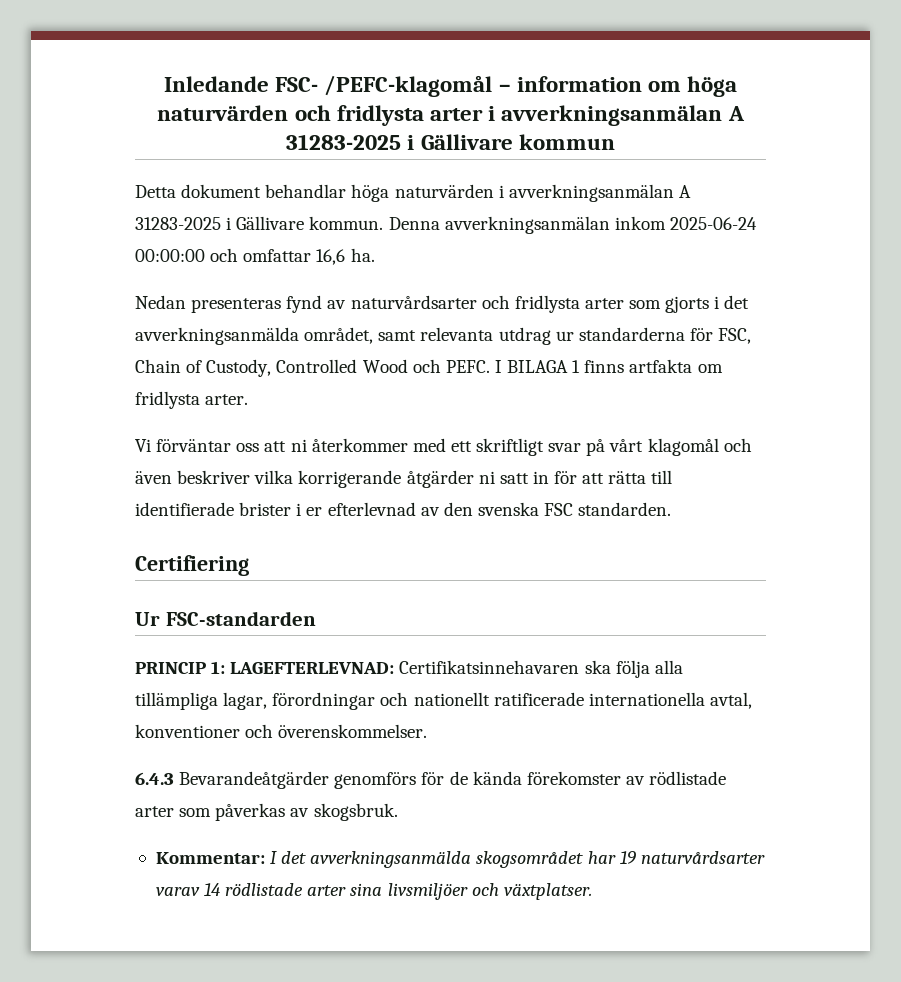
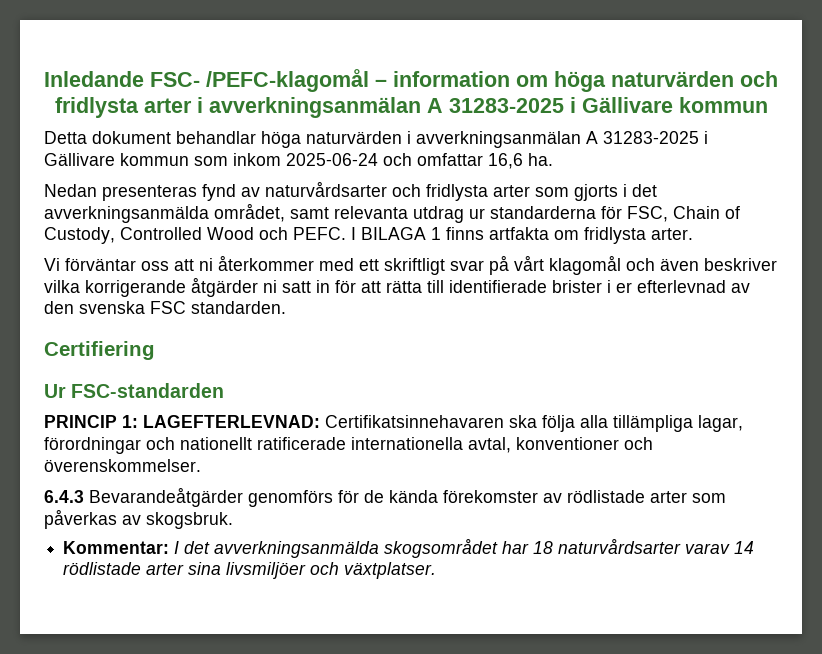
- Detta dokument behandlar höga naturvärden i avverkningsanmälan A 31283-2025 i Gällivare kommun. Denna avverkningsanmälan inkom 2025-06-24 00:00:00 och omfattar 16,6 ha.
+ Detta dokument behandlar höga naturvärden i avverkningsanmälan A 31283-2025 i Gällivare kommun som inkom 2025-06-24 och omfattar 16,6 ha.
- Kommentar: I det avverkningsanmälda skogsområdet har 19 naturvårdsarter varav 14 rödlistade arter sina livsmiljöer och växtplatser.
+ Kommentar: I det avverkningsanmälda skogsområdet har 18 naturvårdsarter varav 14 rödlistade arter sina livsmiljöer och växtplatser.

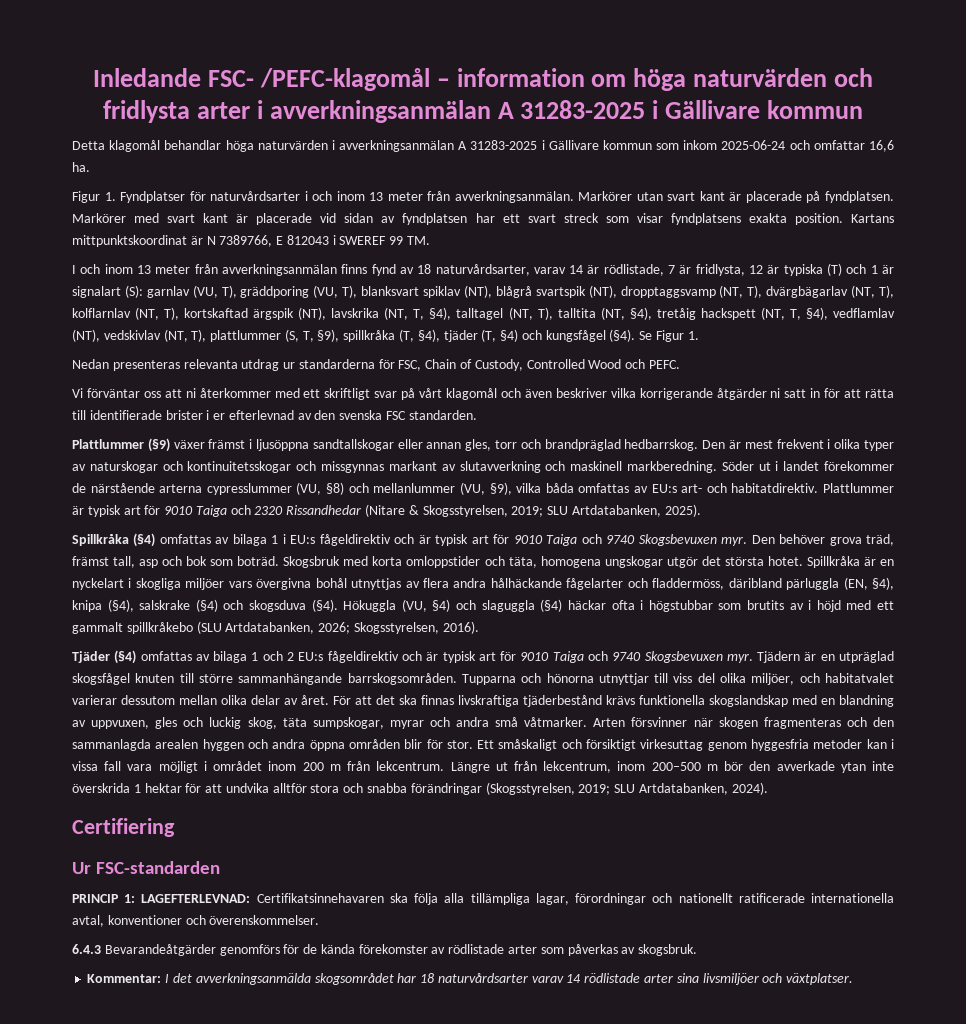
- Detta dokument behandlar höga naturvärden i avverkningsanmälan A 31283-2025 i Gällivare kommun som inkom 2025-06-24 och omfattar 16,6 ha.
+ Detta klagomål behandlar höga naturvärden i avverkningsanmälan A 31283-2025 i Gällivare kommun som inkom 2025-06-24 och omfattar 16,6 ha.
- Nedan presenteras fynd av naturvårdsarter och fridlysta arter som gjorts i det avverkningsanmälda området, samt relevanta utdrag ur standarderna för FSC, Chain of Custody, Controlled Wood och PEFC. I BILAGA 1 finns artfakta om fridlysta arter.
+ Figur 1. Fyndplatser för naturvårdsarter i och inom 13 meter från avverkningsanmälan. Markörer utan svart kant är placerade på fyndplatsen. Markörer med svart kant är placerade vid sidan av fyndplatsen har ett svart streck som visar fyndplatsens exakta position. Kartans mittpunktskoordinat är N 7389766, E 812043 i SWEREF 99 TM.
+ I och inom 13 meter från avverkningsanmälan finns fynd av 18 naturvårdsarter, varav 14 är rödlistade, 7 är fridlysta, 12 är typiska (T) och 1 är signalart (S): garnlav (VU, T), gräddporing (VU, T), blanksvart spiklav (NT), blågrå svartspik (NT), dropptaggsvamp (NT, T), dvärgbägarlav (NT, T), kolflarnlav (NT, T), kortskaftad ärgspik (NT), lavskrika (NT, T, §4), talltagel (NT, T), talltita (NT, §4), tretåig hackspett (NT, T, §4), vedflamlav (NT), vedskivlav (NT, T), plattlummer (S, T, §9), spillkråka (T, §4), tjäder (T, §4) och kungsfågel (§4). Se Figur 1.
+ Nedan presenteras relevanta utdrag ur standarderna för FSC, Chain of Custody, Controlled Wood och PEFC.
+ Plattlummer (§9) växer främst i ljusöppna sandtallskogar eller annan gles, torr och brandpräglad hedbarrskog. Den är mest frekvent i olika typer av naturskogar och kontinuitetsskogar och missgynnas markant av slutavverkning och maskinell markberedning. Söder ut i landet förekommer de närstående arterna cypresslummer (VU, §8) och mellanlummer (VU, §9), vilka båda omfattas av EU:s art- och habitatdirektiv. Plattlummer är typisk art för 9010 Taiga och 2320 Rissandhedar (Nitare & Skogsstyrelsen, 2019; SLU Artdatabanken, 2025).
+ Spillkråka (§4) omfattas av bilaga 1 i EU:s fågeldirektiv och är typisk art för 9010 Taiga och 9740 Skogsbevuxen myr. Den behöver grova träd, främst tall, asp och bok som boträd. Skogsbruk med korta omloppstider och täta, homogena ungskogar utgör det största hotet. Spillkråka är en nyckelart i skogliga miljöer vars övergivna bohål utnyttjas av flera andra hålhäckande fågelarter och fladdermöss, däribland pärluggla (EN, §4), knipa (§4), salskrake (§4) och skogsduva (§4). Hökuggla (VU, §4) och slaguggla (§4) häckar ofta i högstubbar som brutits av i höjd med ett gammalt spillkråkebo (SLU Artdatabanken, 2026; Skogsstyrelsen, 2016).
+ Tjäder (§4) omfattas av bilaga 1 och 2 EU:s fågeldirektiv och är typisk art för 9010 Taiga och 9740 Skogsbevuxen myr. Tjädern är en utpräglad skogsfågel knuten till större sammanhängande barrskogsområden. Tupparna och hönorna utnyttjar till viss del olika miljöer, och habitatvalet varierar dessutom mellan olika delar av året. För att det ska finnas livskraftiga tjäderbestånd krävs funktionella skogslandskap med en blandning av uppvuxen, gles och luckig skog, täta sumpskogar, myrar och andra små våtmarker. Arten försvinner när skogen fragmenteras och den sammanlagda arealen hyggen och andra öppna områden blir för stor. Ett småskaligt och försiktigt virkesuttag genom hyggesfria metoder kan i vissa fall vara möjligt i området inom 200 m från lekcentrum. Längre ut från lekcentrum, inom 200–500 m bör den avverkade ytan inte överskrida 1 hektar för att undvika alltför stora och snabba förändringar (Skogsstyrelsen, 2019; SLU Artdatabanken, 2024).

